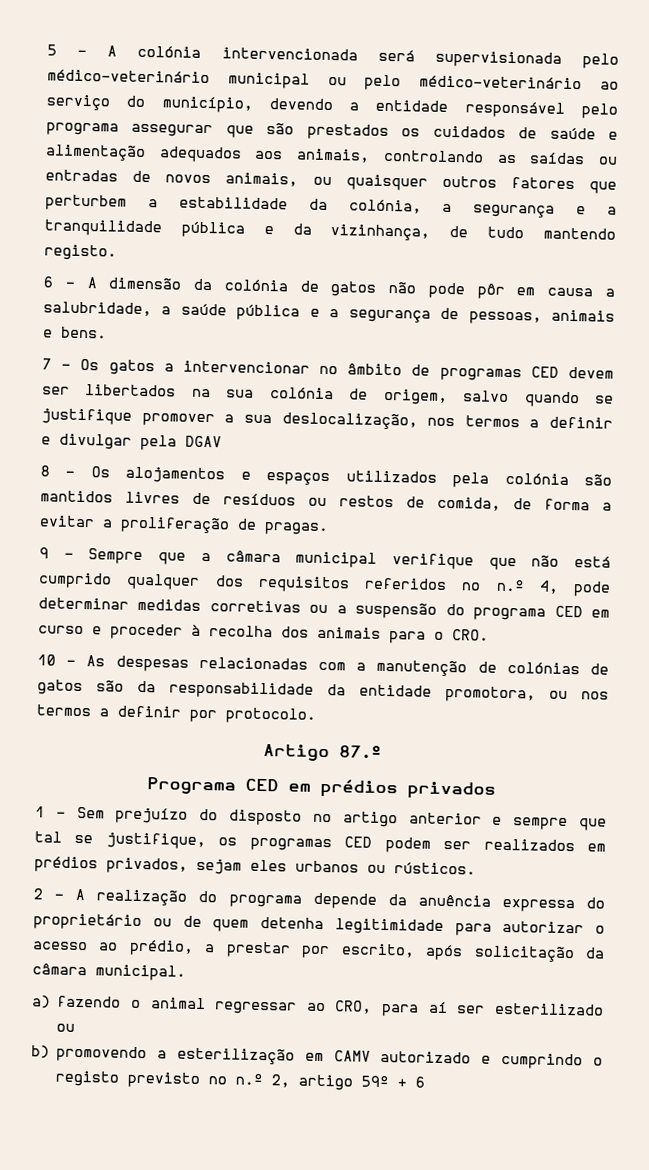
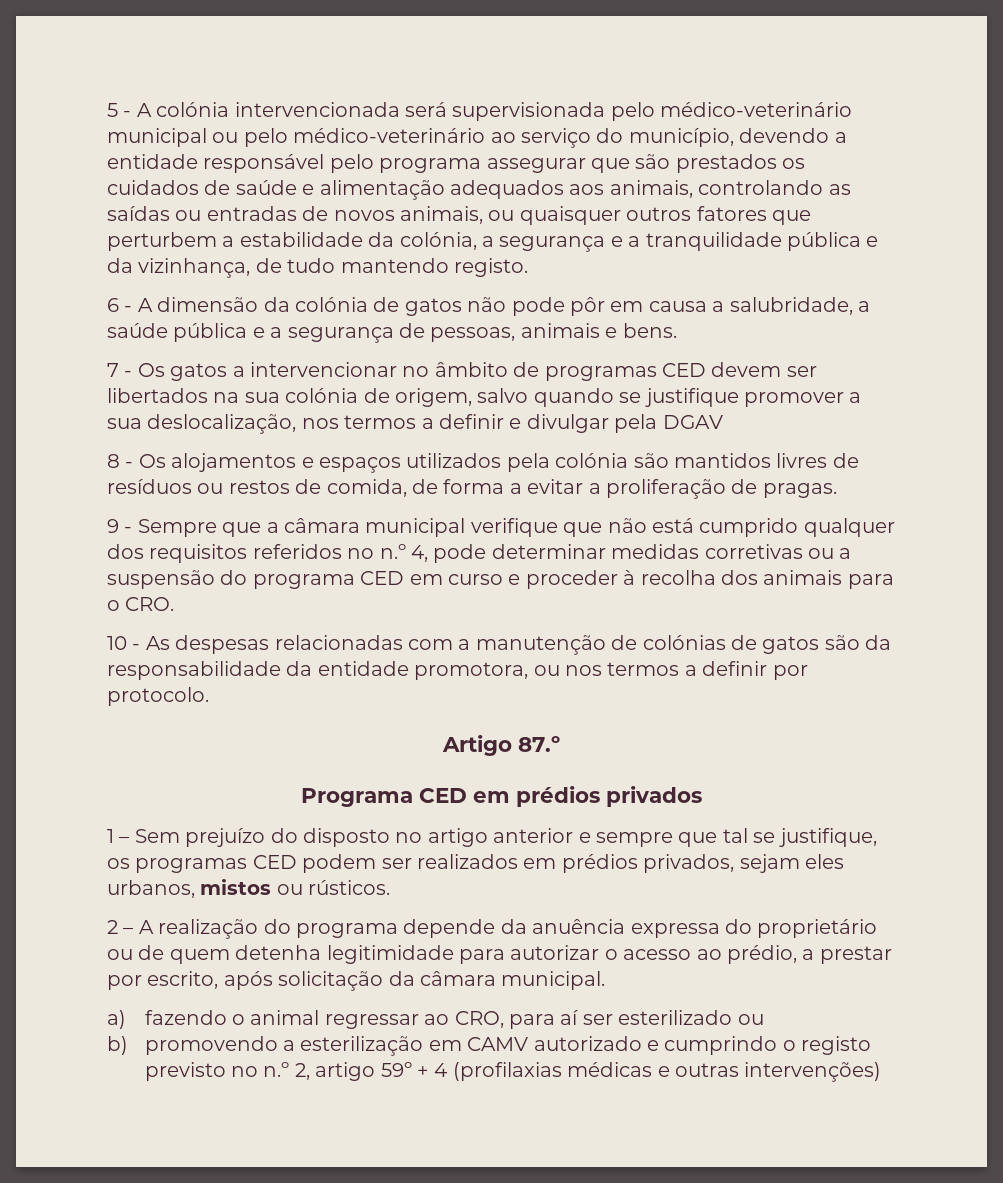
- 1 – Sem prejuízo do disposto no artigo anterior e sempre que tal se justifique, os programas CED podem ser realizados em prédios privados, sejam eles urbanos ou rústicos.
+ 1 – Sem prejuízo do disposto no artigo anterior e sempre que tal se justifique, os programas CED podem ser realizados em prédios privados, sejam eles urbanos, mistos ou rústicos.
- b) promovendo a esterilização em CAMV autorizado e cumprindo o registo previsto no n.º 2, artigo 59º + 6
+ b) promovendo a esterilização em CAMV autorizado e cumprindo o registo previsto no n.º 2, artigo 59º + 4 (profilaxias médicas e outras intervenções)

